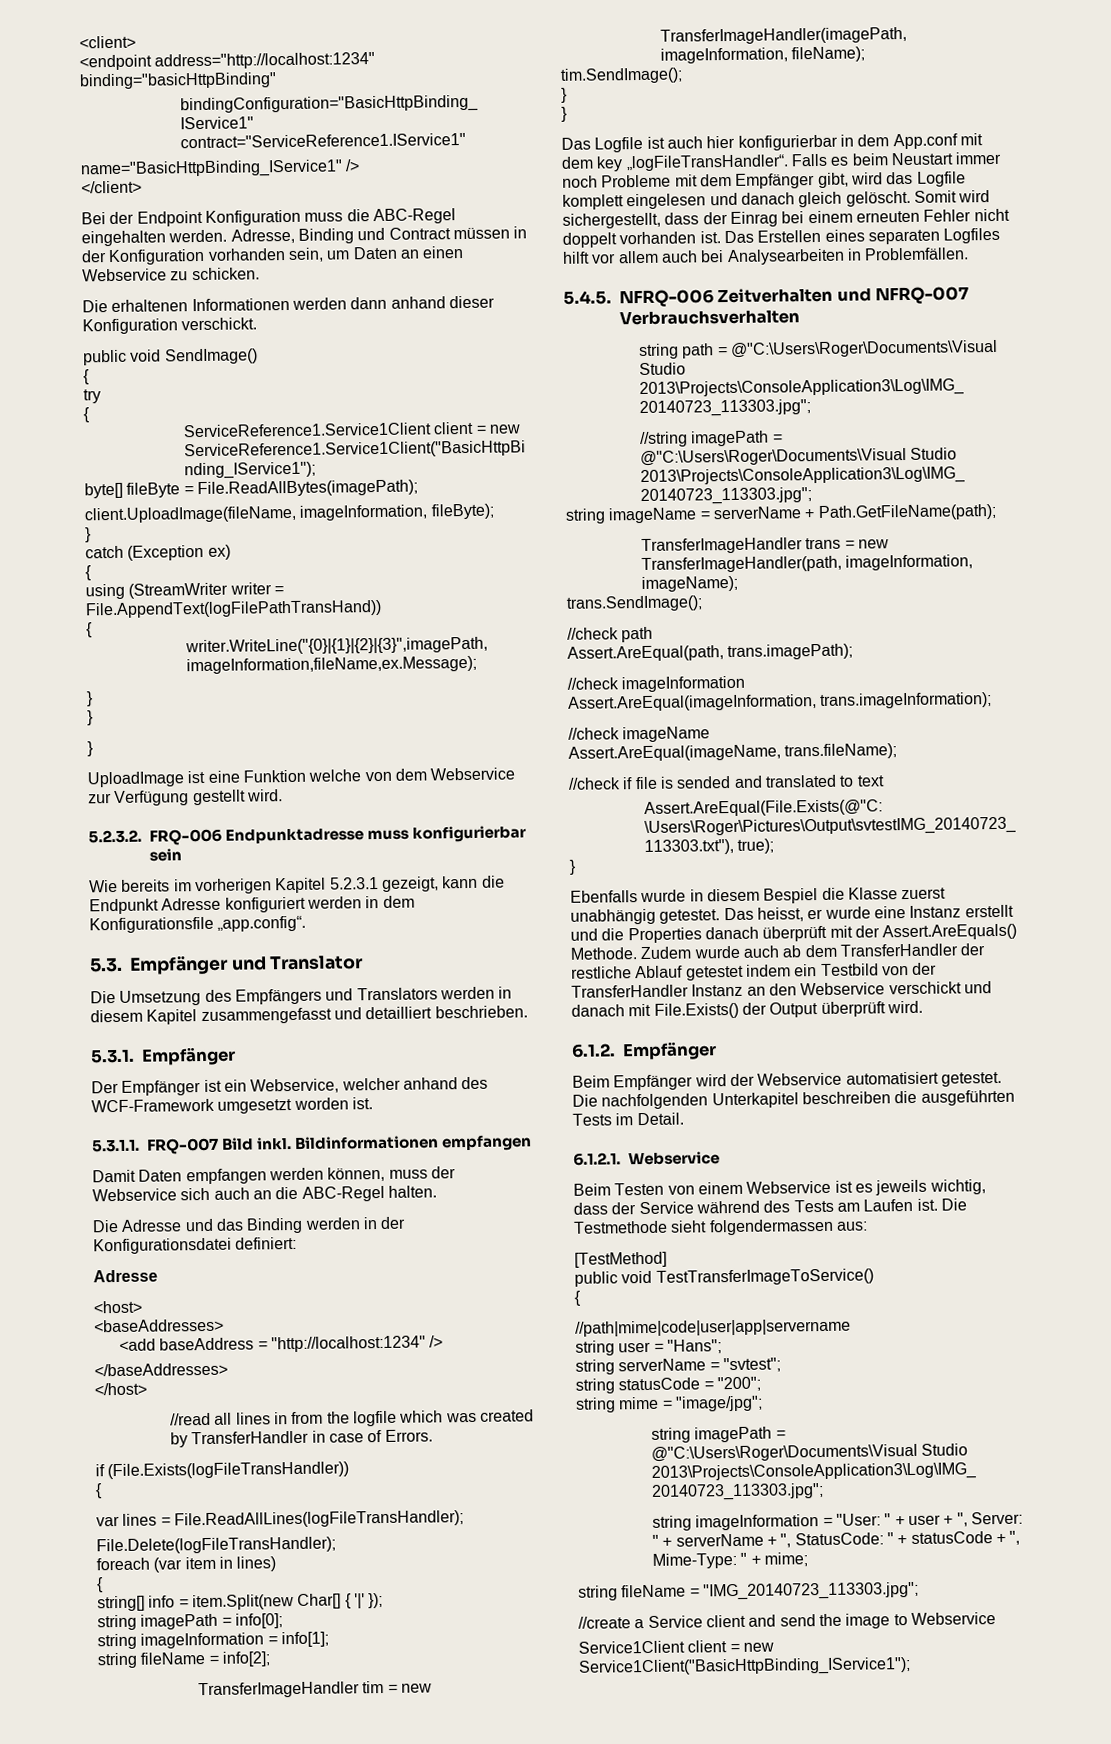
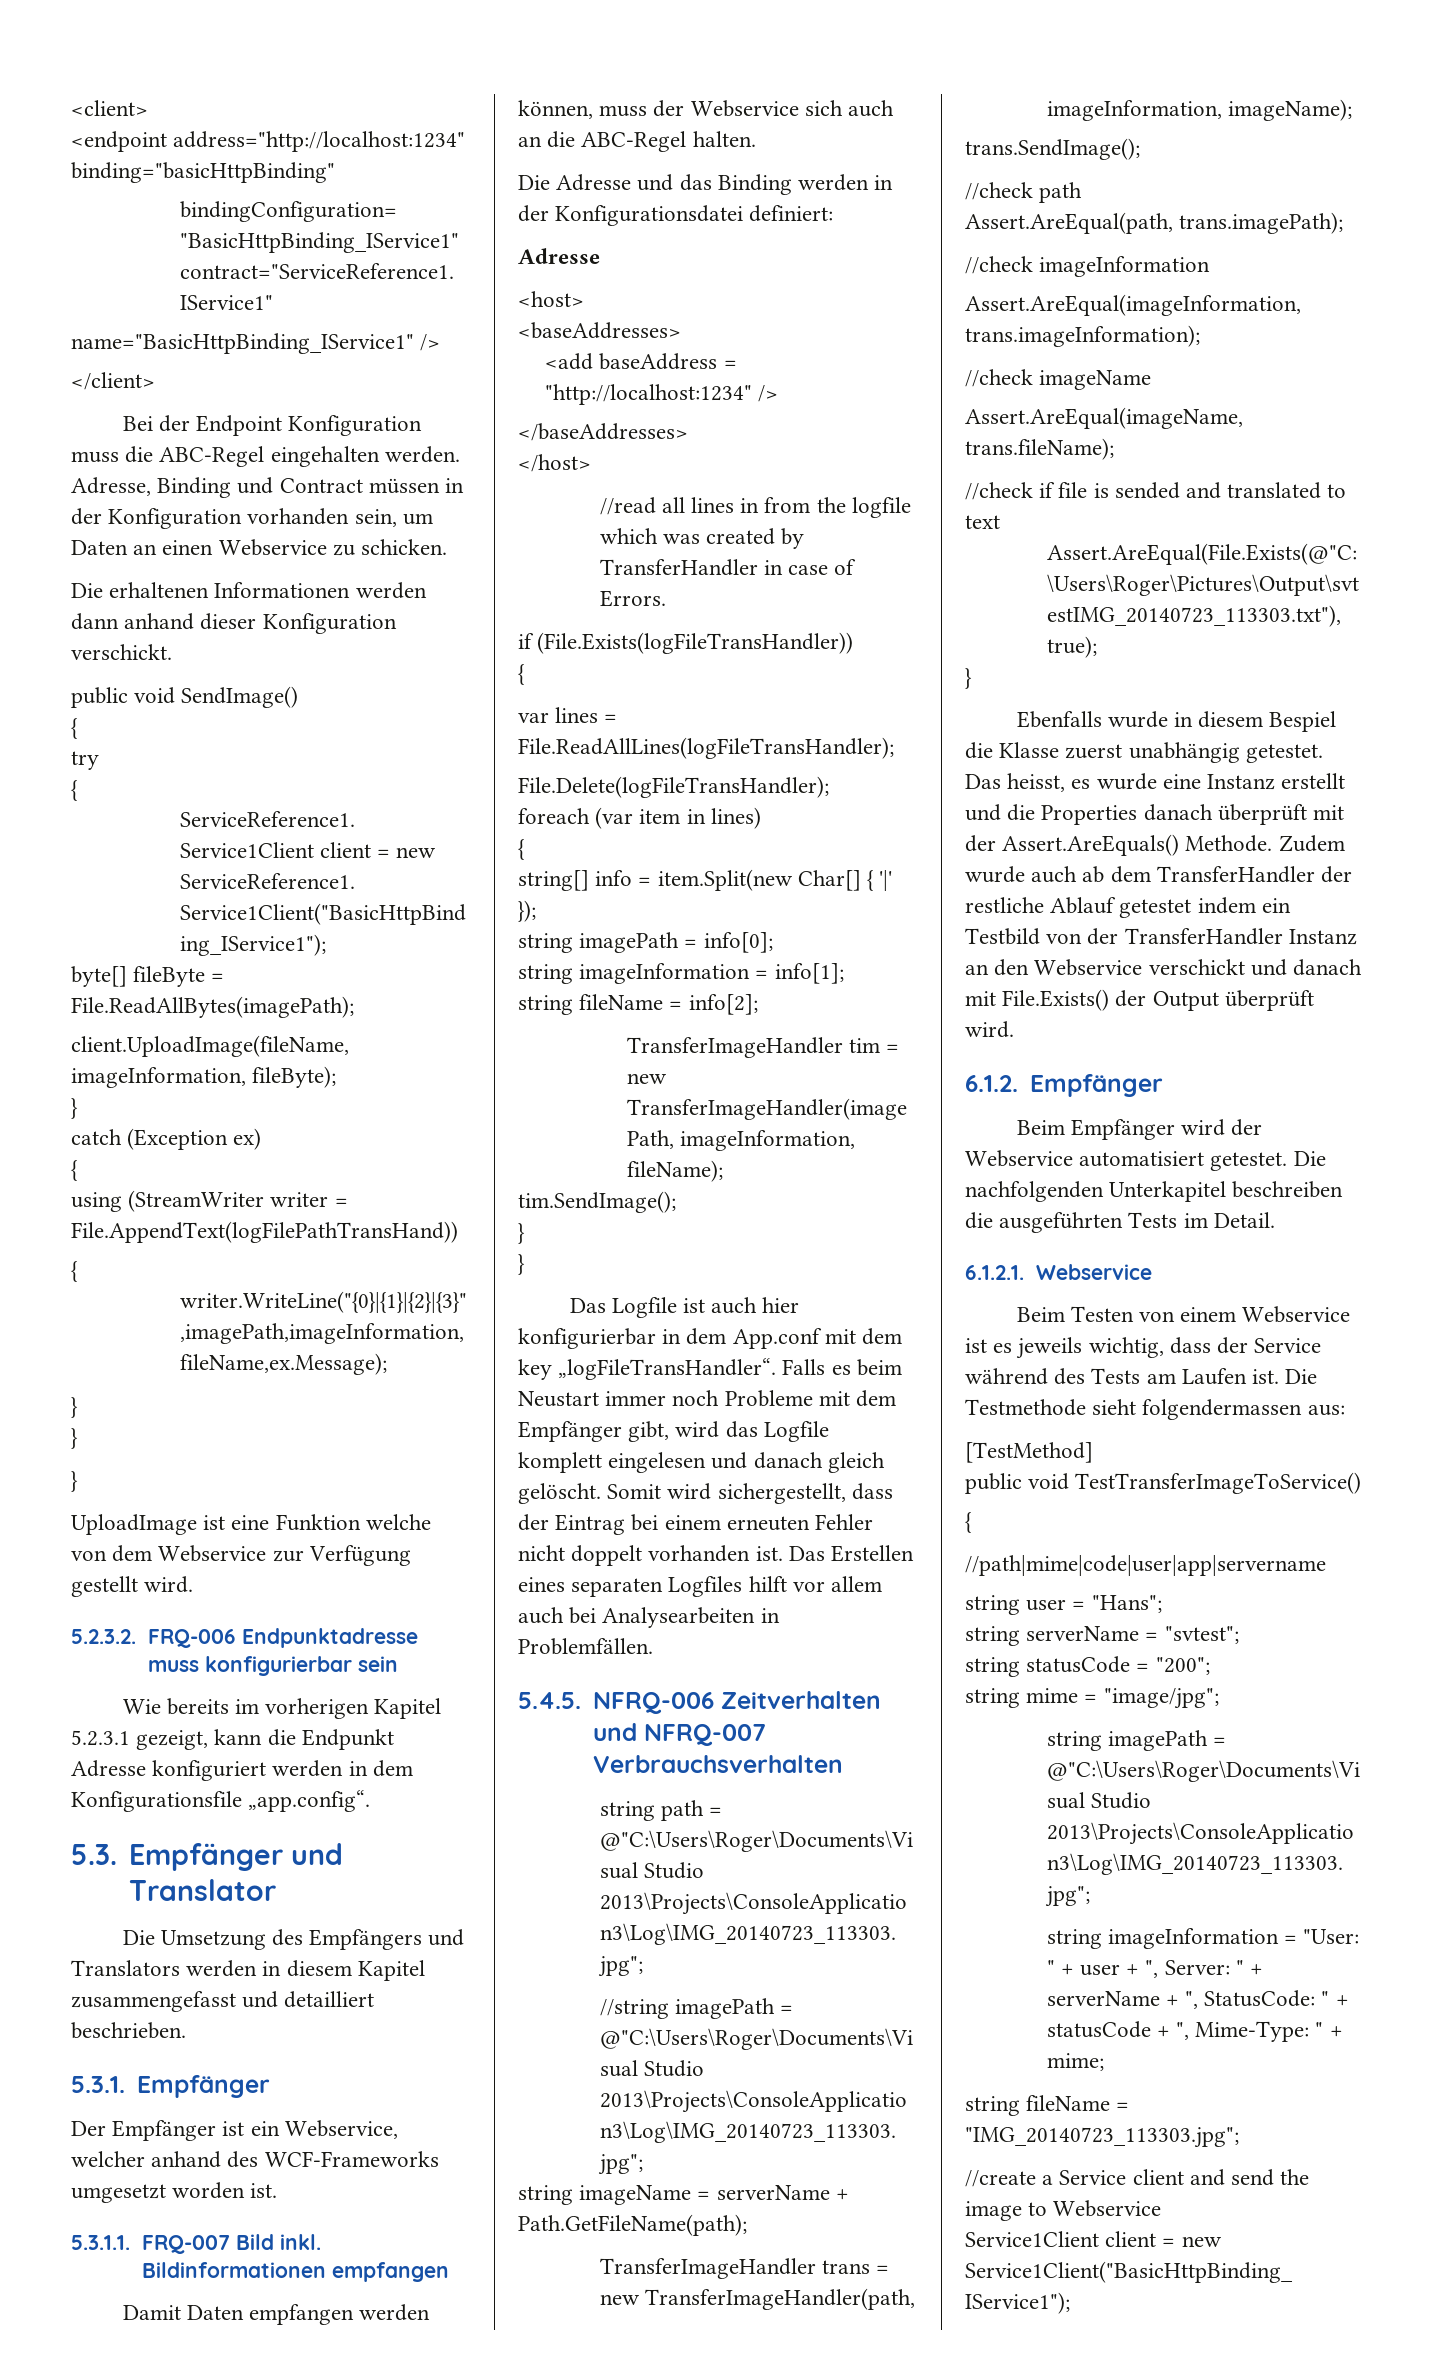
- Der Empfänger ist ein Webservice, welcher anhand des WCF-Framework umgesetzt worden ist.
+ Der Empfänger ist ein Webservice, welcher anhand des WCF-Frameworks umgesetzt worden ist.
- Somit wird sichergestellt, dass der Einrag bei einem erneuten Fehler nicht doppelt vorhanden ist.
+ Somit wird sichergestellt, dass der Eintrag bei einem erneuten Fehler nicht doppelt vorhanden ist.
- Das heisst, er wurde eine Instanz erstellt und die Properties danach überprüft mit der Assert.AreEquals() Methode.
+ Das heisst, es wurde eine Instanz erstellt und die Properties danach überprüft mit der Assert.AreEquals() Methode.

